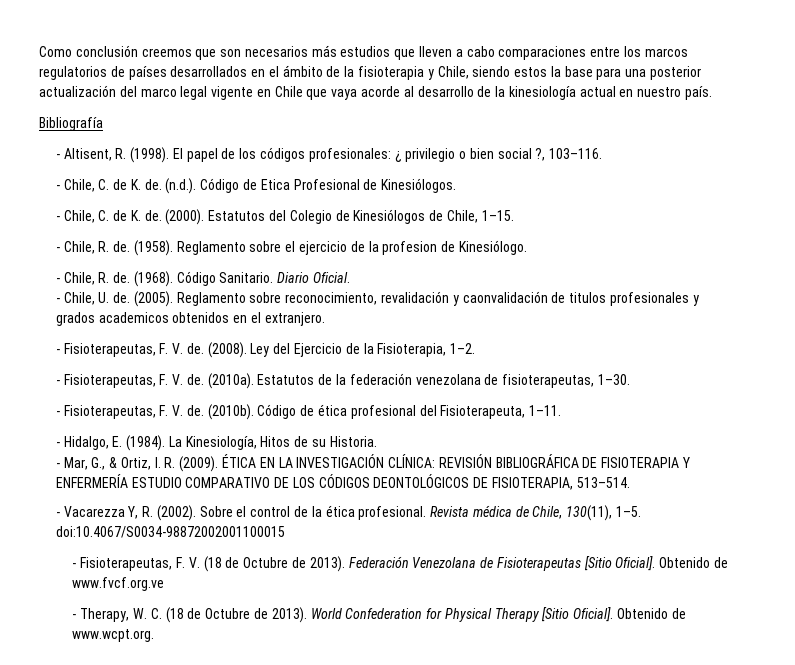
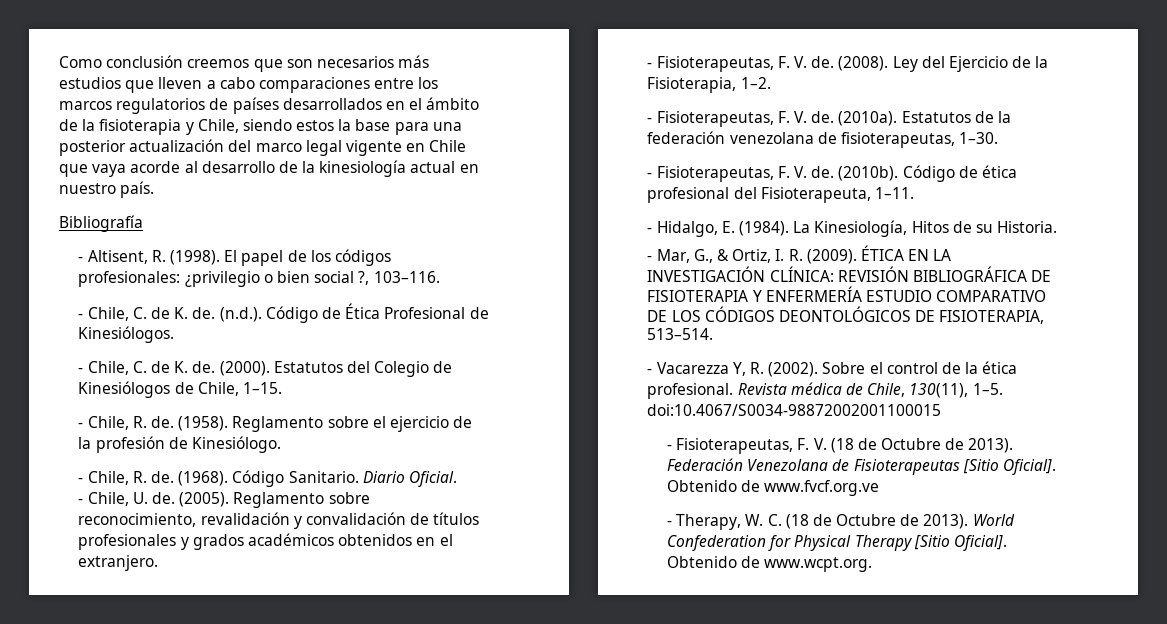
- El papel de los códigos profesionales: ¿ privilegio o bien social ?, 103–116.
+ El papel de los códigos profesionales: ¿privilegio o bien social ?, 103–116.
- (n.d.). Código de Etica Profesional de Kinesiólogos.
+ (n.d.). Código de Ética Profesional de Kinesiólogos.
- Reglamento sobre el ejercicio de la profesion de Kinesiólogo.
+ Reglamento sobre el ejercicio de la profesión de Kinesiólogo.
- Reglamento sobre reconocimiento, revalidación y caonvalidación de titulos profesionales y grados academicos obtenidos en el extranjero.
+ Reglamento sobre reconocimiento, revalidación y convalidación de títulos profesionales y grados académicos obtenidos en el extranjero.

